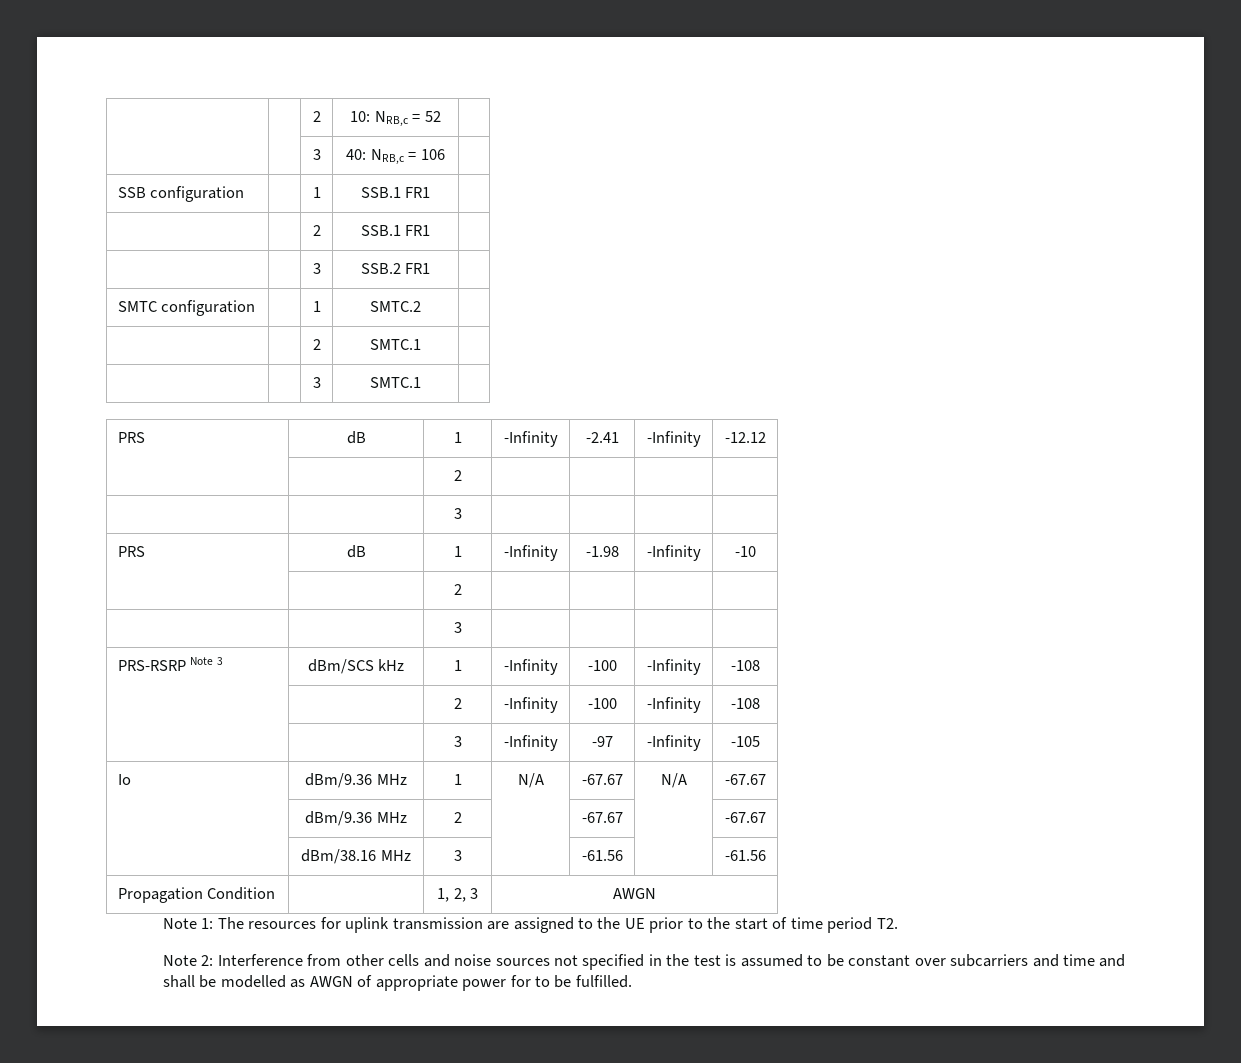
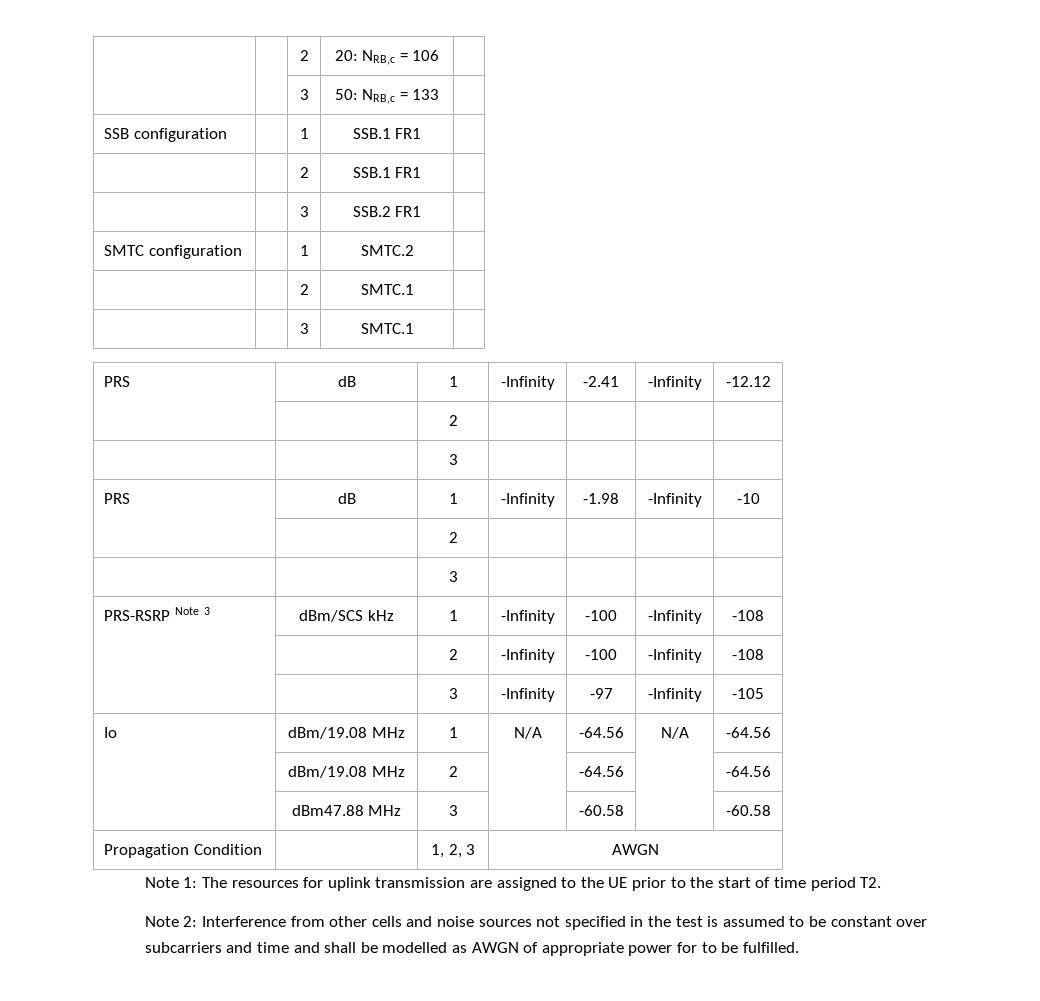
- | | 2 | 10: NRB,c = 52 |
- | | 3 | 40: NRB,c = 106 |
+ | | 2 | 20: NRB,c = 106 |
+ | | 3 | 50: NRB,c = 133 |
- Io | dBm/9.36 MHz | 1 | N/A | -67.67 | N/A | -67.67
- | dBm/9.36 MHz | 2 | | -67.67 | | -67.67
- | dBm/38.16 MHz | 3 | | -61.56 | | -61.56
+ Io | dBm/19.08 MHz | 1 | N/A | -64.56 | N/A | -64.56
+ | dBm/19.08 MHz | 2 | | -64.56 | | -64.56
+ | dBm47.88 MHz | 3 | | -60.58 | | -60.58

